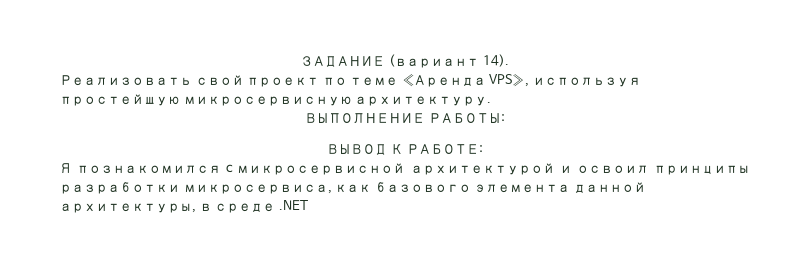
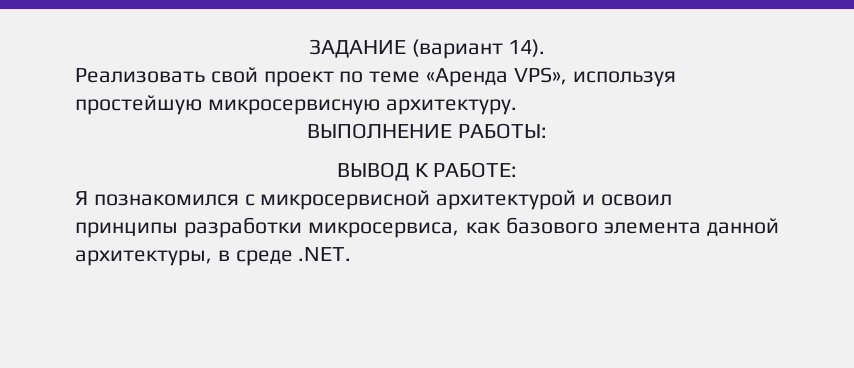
- Я познакомился c микросервисной архитектурой и освоил принципы разработки микросервиса, как базового элемента данной архитектуры, в среде .NET
+ Я познакомился c микросервисной архитектурой и освоил принципы разработки микросервиса, как базового элемента данной архитектуры, в среде .NET.

